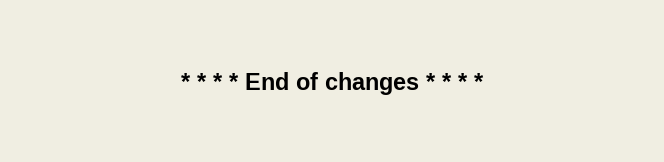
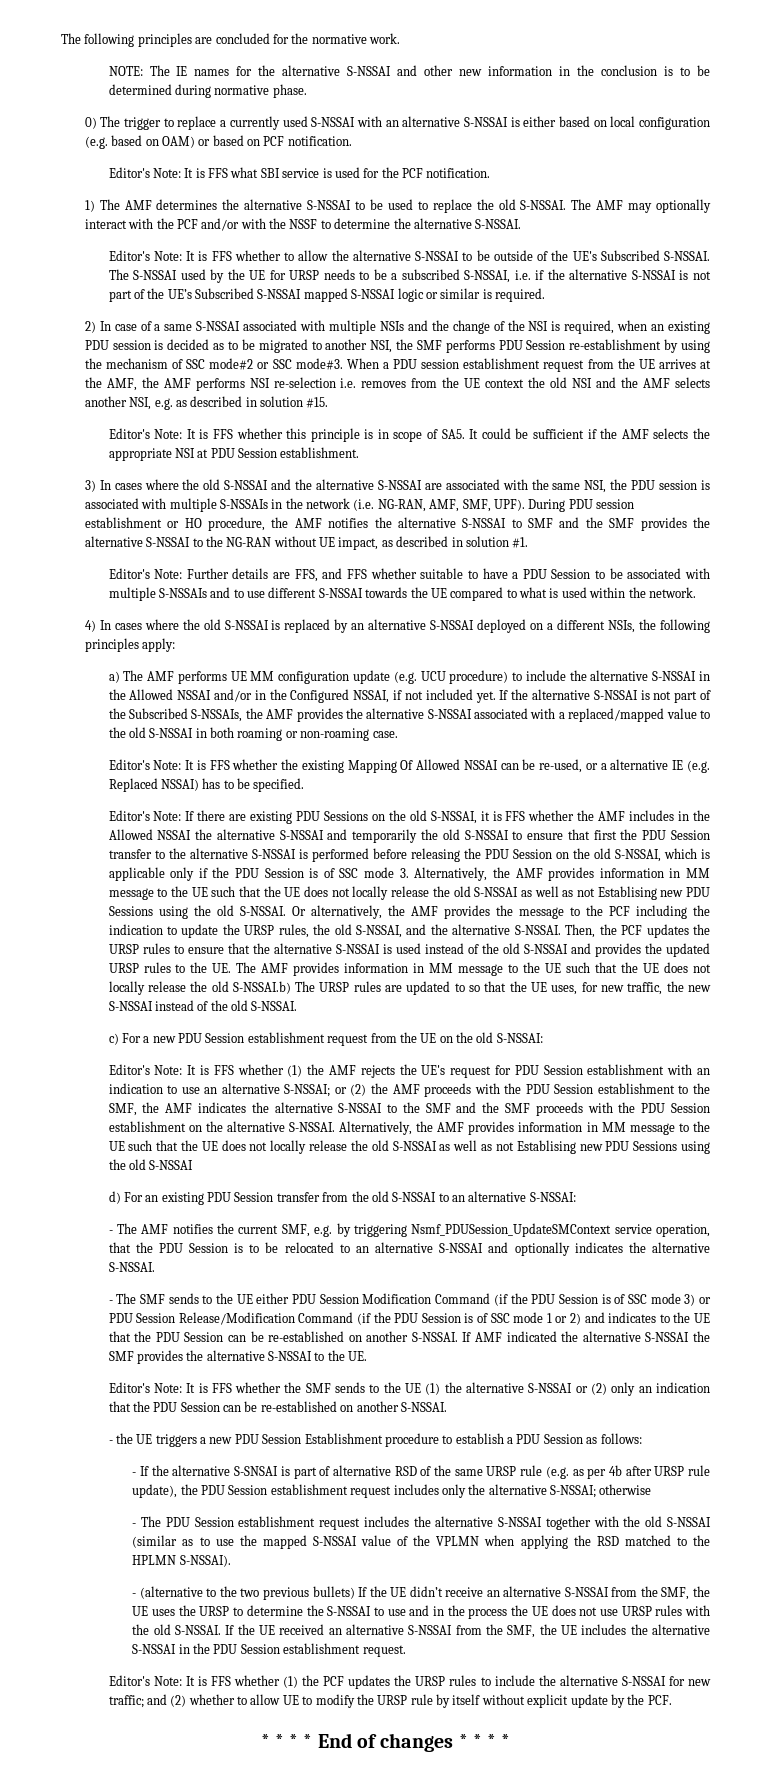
+ The following principles are concluded for the normative work.
+ NOTE: The IE names for the alternative S-NSSAI and other new information in the conclusion is to be determined during normative phase.
+ 0) The trigger to replace a currently used S-NSSAI with an alternative S-NSSAI is either based on local configuration (e.g. based on OAM) or based on PCF notification.
+ Editor's Note: It is FFS what SBI service is used for the PCF notification.
+ 1) The AMF determines the alternative S-NSSAI to be used to replace the old S-NSSAI. The AMF may optionally interact with the PCF and/or with the NSSF to determine the alternative S-NSSAI.
+ Editor's Note: It is FFS whether to allow the alternative S-NSSAI to be outside of the UE's Subscribed S-NSSAI. The S-NSSAI used by the UE for URSP needs to be a subscribed S-NSSAI, i.e. if the alternative S-NSSAI is not part of the UE’s Subscribed S-NSSAI mapped S-NSSAI logic or similar is required.
+ 2) In case of a same S-NSSAI associated with multiple NSIs and the change of the NSI is required, when an existing PDU session is decided as to be migrated to another NSI, the SMF performs PDU Session re-establishment by using the mechanism of SSC mode#2 or SSC mode#3. When a PDU session establishment request from the UE arrives at the AMF, the AMF performs NSI re-selection i.e. removes from the UE context the old NSI and the AMF selects another NSI, e.g. as described in solution #15.
+ Editor's Note: It is FFS whether this principle is in scope of SA5. It could be sufficient if the AMF selects the appropriate NSI at PDU Session establishment.
+ 3) In cases where the old S-NSSAI and the alternative S-NSSAI are associated with the same NSI, the PDU session is associated with multiple S-NSSAIs in the network (i.e. NG-RAN, AMF, SMF, UPF). During PDU session establishment or HO procedure, the AMF notifies the alternative S-NSSAI to SMF and the SMF provides the alternative S-NSSAI to the NG-RAN without UE impact, as described in solution #1.
+ Editor's Note: Further details are FFS, and FFS whether suitable to have a PDU Session to be associated with multiple S-NSSAIs and to use different S-NSSAI towards the UE compared to what is used within the network.
+ 4) In cases where the old S-NSSAI is replaced by an alternative S-NSSAI deployed on a different NSIs, the following principles apply:
+ a) The AMF performs UE MM configuration update (e.g. UCU procedure) to include the alternative S-NSSAI in the Allowed NSSAI and/or in the Configured NSSAI, if not included yet. If the alternative S-NSSAI is not part of the Subscribed S-NSSAIs, the AMF provides the alternative S-NSSAI associated with a replaced/mapped value to the old S-NSSAI in both roaming or non-roaming case.
+ Editor's Note: It is FFS whether the existing Mapping Of Allowed NSSAI can be re-used, or a alternative IE (e.g. Replaced NSSAI) has to be specified.
+ Editor's Note: If there are existing PDU Sessions on the old S-NSSAI, it is FFS whether the AMF includes in the Allowed NSSAI the alternative S-NSSAI and temporarily the old S-NSSAI to ensure that first the PDU Session transfer to the alternative S-NSSAI is performed before releasing the PDU Session on the old S-NSSAI, which is applicable only if the PDU Session is of SSC mode 3. Alternatively, the AMF provides information in MM message to the UE such that the UE does not locally release the old S-NSSAI as well as not Establising new PDU Sessions using the old S-NSSAI. Or alternatively, the AMF provides the message to the PCF including the indication to update the URSP rules, the old S-NSSAI, and the alternative S-NSSAI. Then, the PCF updates the URSP rules to ensure that the alternative S-NSSAI is used instead of the old S-NSSAI and provides the updated URSP rules to the UE. The AMF provides information in MM message to the UE such that the UE does not locally release the old S-NSSAI.b) The URSP rules are updated to so that the UE uses, for new traffic, the new S-NSSAI instead of the old S-NSSAI.
+ c) For a new PDU Session establishment request from the UE on the old S-NSSAI:
+ Editor's Note: It is FFS whether (1) the AMF rejects the UE's request for PDU Session establishment with an indication to use an alternative S-NSSAI; or (2) the AMF proceeds with the PDU Session establishment to the SMF, the AMF indicates the alternative S-NSSAI to the SMF and the SMF proceeds with the PDU Session establishment on the alternative S-NSSAI. Alternatively, the AMF provides information in MM message to the UE such that the UE does not locally release the old S-NSSAI as well as not Establising new PDU Sessions using the old S-NSSAI
+ d) For an existing PDU Session transfer from the old S-NSSAI to an alternative S-NSSAI:
+ - The AMF notifies the current SMF, e.g. by triggering Nsmf_PDUSession_UpdateSMContext service operation, that the PDU Session is to be relocated to an alternative S-NSSAI and optionally indicates the alternative S-NSSAI.
+ - The SMF sends to the UE either PDU Session Modification Command (if the PDU Session is of SSC mode 3) or PDU Session Release/Modification Command (if the PDU Session is of SSC mode 1 or 2) and indicates to the UE that the PDU Session can be re-established on another S-NSSAI. If AMF indicated the alternative S-NSSAI the SMF provides the alternative S-NSSAI to the UE.
+ Editor's Note: It is FFS whether the SMF sends to the UE (1) the alternative S-NSSAI or (2) only an indication that the PDU Session can be re-established on another S-NSSAI.
+ - the UE triggers a new PDU Session Establishment procedure to establish a PDU Session as follows:
+ - If the alternative S-SNSAI is part of alternative RSD of the same URSP rule (e.g. as per 4b after URSP rule update), the PDU Session establishment request includes only the alternative S-NSSAI; otherwise
+ - The PDU Session establishment request includes the alternative S-NSSAI together with the old S-NSSAI (similar as to use the mapped S-NSSAI value of the VPLMN when applying the RSD matched to the HPLMN S-NSSAI).
+ - (alternative to the two previous bullets) If the UE didn’t receive an alternative S-NSSAI from the SMF, the UE uses the URSP to determine the S-NSSAI to use and in the process the UE does not use URSP rules with the old S-NSSAI. If the UE received an alternative S-NSSAI from the SMF, the UE includes the alternative S-NSSAI in the PDU Session establishment request.
+ Editor's Note: It is FFS whether (1) the PCF updates the URSP rules to include the alternative S-NSSAI for new traffic; and (2) whether to allow UE to modify the URSP rule by itself without explicit update by the PCF.

